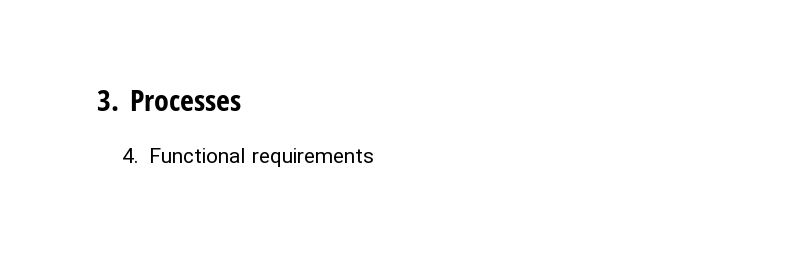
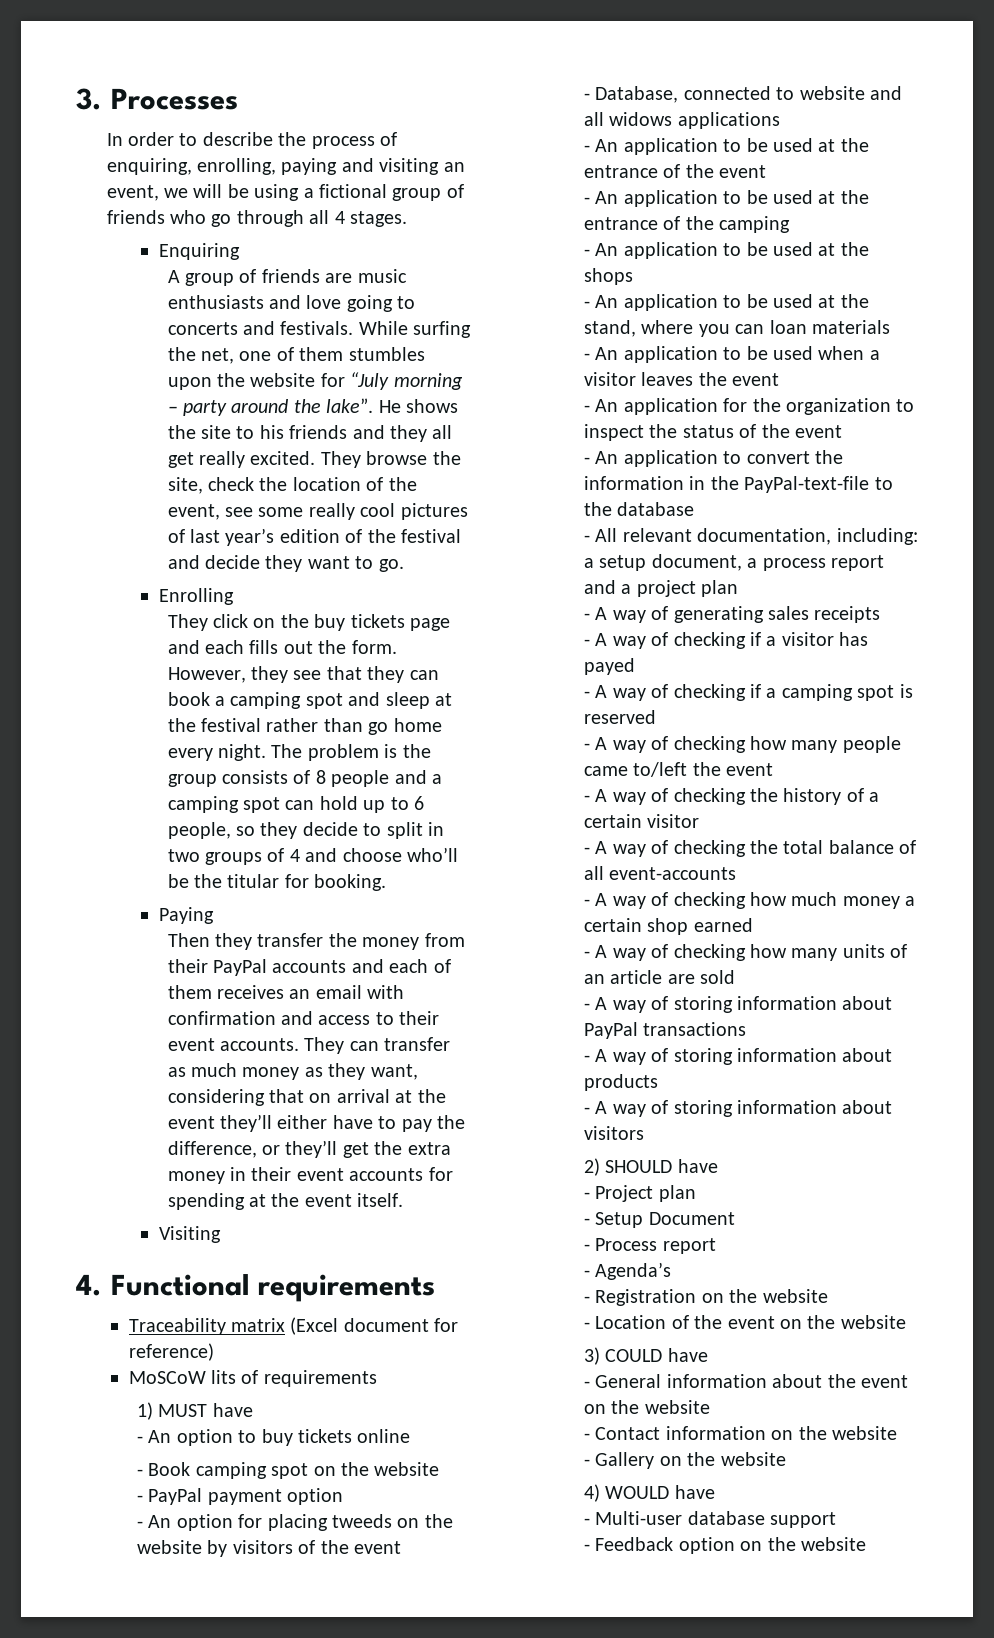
+ In order to describe the process of enquiring, enrolling, paying and visiting an event, we will be using a fictional group of friends who go through all 4 stages.
+ Enquiring
+ A group of friends are music enthusiasts and love going to concerts and festivals. While surfing the net, one of them stumbles upon the website for “July morning – party around the lake”. He shows the site to his friends and they all get really excited. They browse the site, check the location of the event, see some really cool pictures of last year’s edition of the festival and decide they want to go.
+ Enrolling
+ They click on the buy tickets page and each fills out the form. However, they see that they can book a camping spot and sleep at the festival rather than go home every night. The problem is the group consists of 8 people and a camping spot can hold up to 6 people, so they decide to split in two groups of 4 and choose who’ll be the titular for booking.
+ Paying
+ Then they transfer the money from their PayPal accounts and each of them receives an email with confirmation and access to their event accounts. They can transfer as much money as they want, considering that on arrival at the event they’ll either have to pay the difference, or they’ll get the extra money in their event accounts for spending at the event itself.
+ Visiting
  4. Functional requirements
+ Traceability matrix (Excel document for reference)
+ MoSCoW lits of requirements
+ 1) MUST have
+ - An option to buy tickets online
+ - Book camping spot on the website
+ - PayPal payment option
+ - An option for placing tweeds on the website by visitors of the event
+ - Database, connected to website and all widows applications
+ - An application to be used at the entrance of the event
+ - An application to be used at the entrance of the camping
+ - An application to be used at the shops
+ - An application to be used at the stand, where you can loan materials
+ - An application to be used when a visitor leaves the event
+ - An application for the organization to inspect the status of the event
+ - An application to convert the information in the PayPal-text-file to the database
+ - All relevant documentation, including: a setup document, a process report and a project plan
+ - A way of generating sales receipts
+ - A way of checking if a visitor has payed
+ - A way of checking if a camping spot is reserved
+ - A way of checking how many people came to/left the event
+ - A way of checking the history of a certain visitor
+ - A way of checking the total balance of all event-accounts
+ - A way of checking how much money a certain shop earned
+ - A way of checking how many units of an article are sold
+ - A way of storing information about PayPal transactions
+ - A way of storing information about products
+ - A way of storing information about visitors
+ 2) SHOULD have
+ - Project plan
+ - Setup Document
+ - Process report
+ - Agenda’s
+ - Registration on the website
+ - Location of the event on the website
+ 3) COULD have
+ - General information about the event on the website
+ - Contact information on the website
+ - Gallery on the website
+ 4) WOULD have
+ - Multi-user database support
+ - Feedback option on the website

